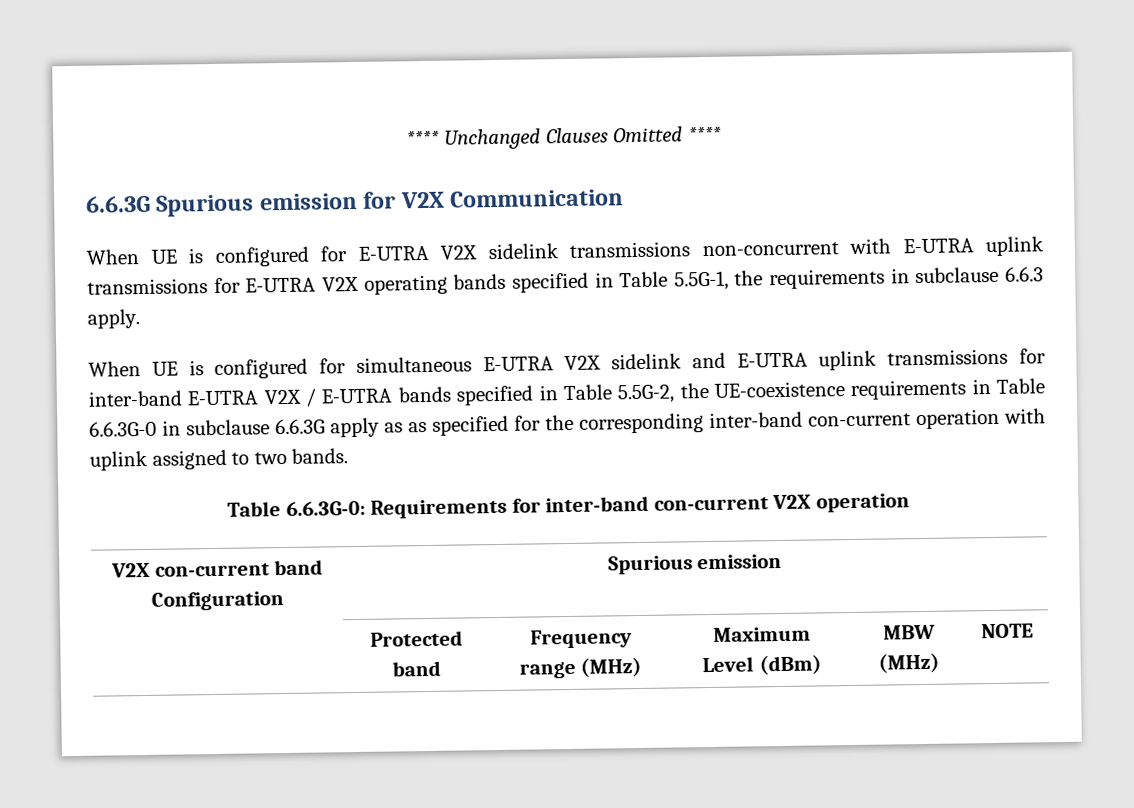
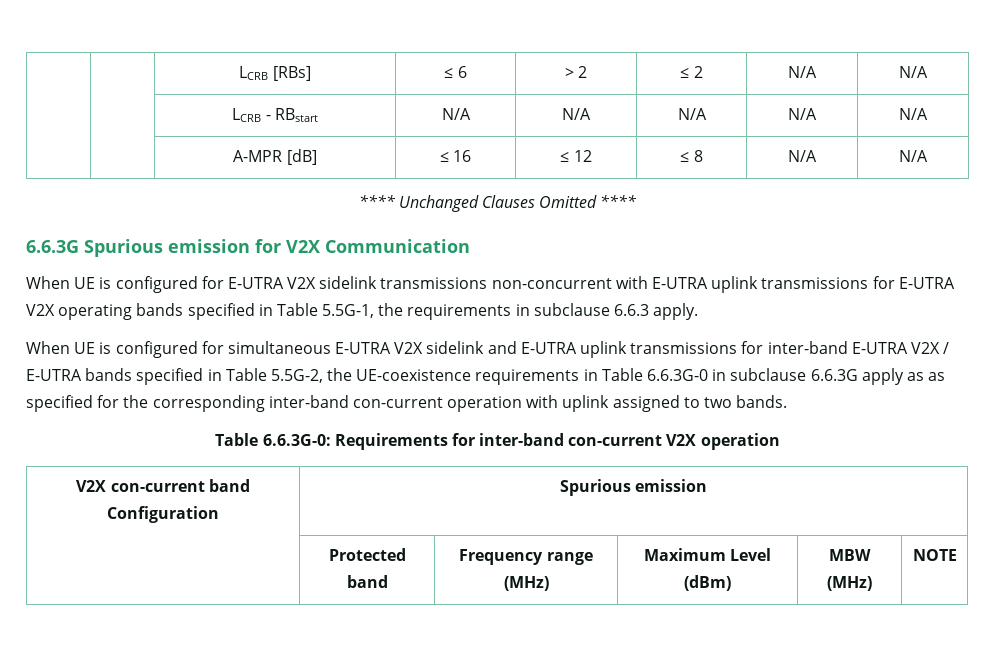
+ | | LCRB [RBs] | ≤ 6 | > 2 | ≤ 2 | N/A | N/A
+ | | LCRB - RBstart | N/A | N/A | N/A | N/A | N/A
+ | | A-MPR [dB] | ≤ 16 | ≤ 12 | ≤ 8 | N/A | N/A

